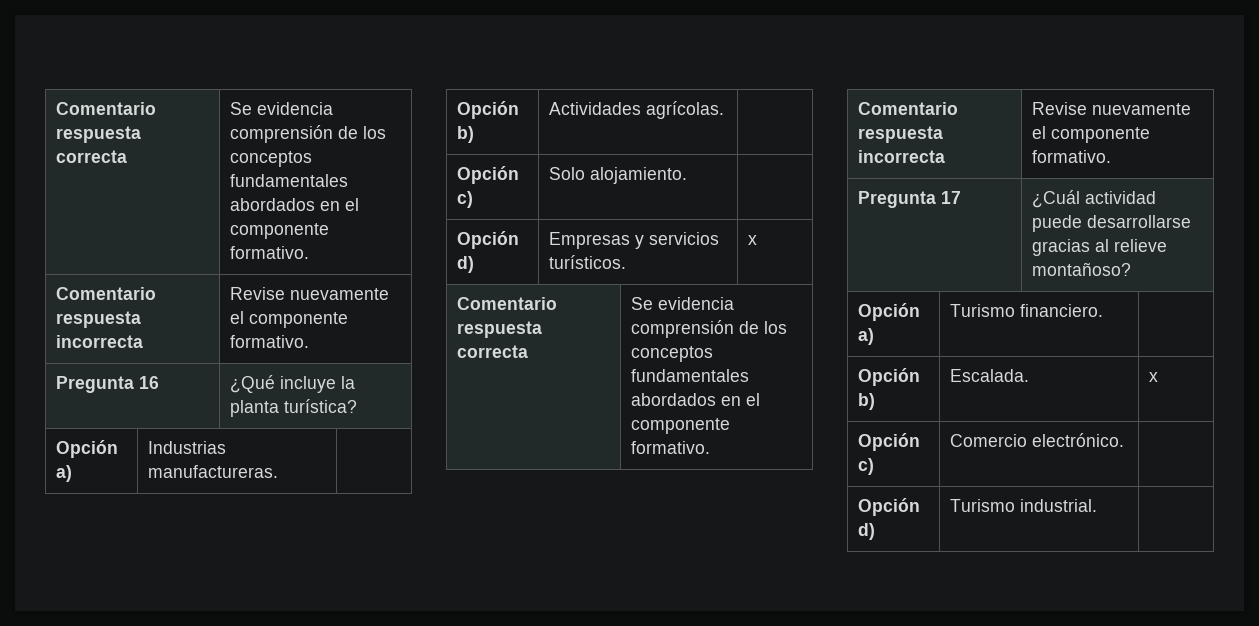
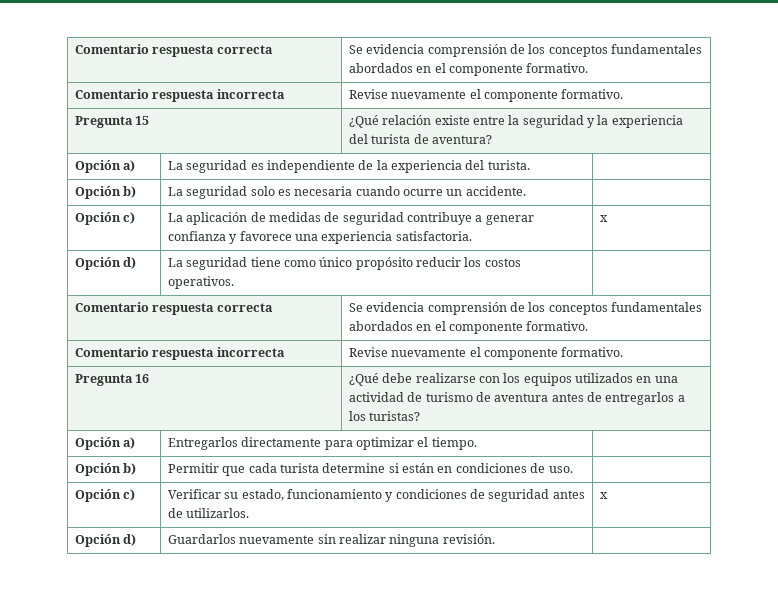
- Pregunta 16 | ¿Qué incluye la planta turística?
- Opción a) | Industrias manufactureras. |
- Opción b) | Actividades agrícolas. |
- Opción c) | Solo alojamiento. |
- Opción d) | Empresas y servicios turísticos. | x
+ Pregunta 15 | ¿Qué relación existe entre la seguridad y la experiencia del turista de aventura?
+ Opción a) | La seguridad es independiente de la experiencia del turista. |
+ Opción b) | La seguridad solo es necesaria cuando ocurre un accidente. |
+ Opción c) | La aplicación de medidas de seguridad contribuye a generar confianza y favorece una experiencia satisfactoria. | x
+ Opción d) | La seguridad tiene como único propósito reducir los costos operativos. |
  Comentario respuesta correcta | Se evidencia comprensión de los conceptos fundamentales abordados en el componente formativo.
  Comentario respuesta incorrecta | Revise nuevamente el componente formativo.
- Pregunta 17 | ¿Cuál actividad puede desarrollarse gracias al relieve montañoso?
- Opción a) | Turismo financiero. |
- Opción b) | Escalada. | x
- Opción c) | Comercio electrónico. |
- Opción d) | Turismo industrial. |
+ Pregunta 16 | ¿Qué debe realizarse con los equipos utilizados en una actividad de turismo de aventura antes de entregarlos a los turistas?
+ Opción a) | Entregarlos directamente para optimizar el tiempo. |
+ Opción b) | Permitir que cada turista determine si están en condiciones de uso. |
+ Opción c) | Verificar su estado, funcionamiento y condiciones de seguridad antes de utilizarlos. | x
+ Opción d) | Guardarlos nuevamente sin realizar ninguna revisión. |

